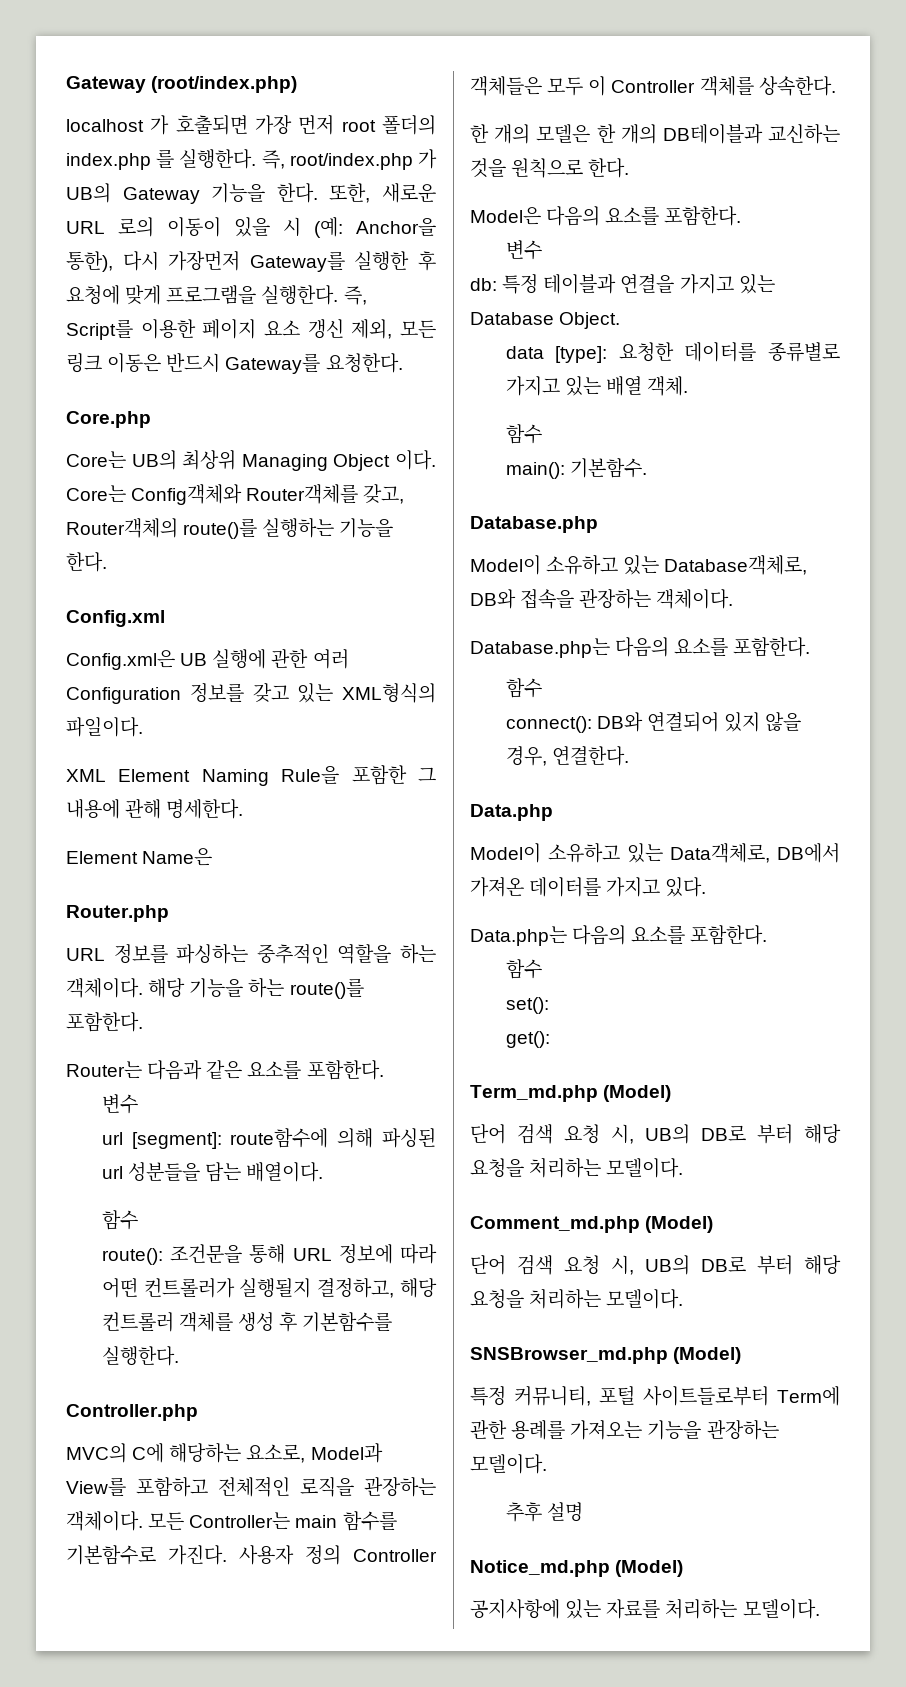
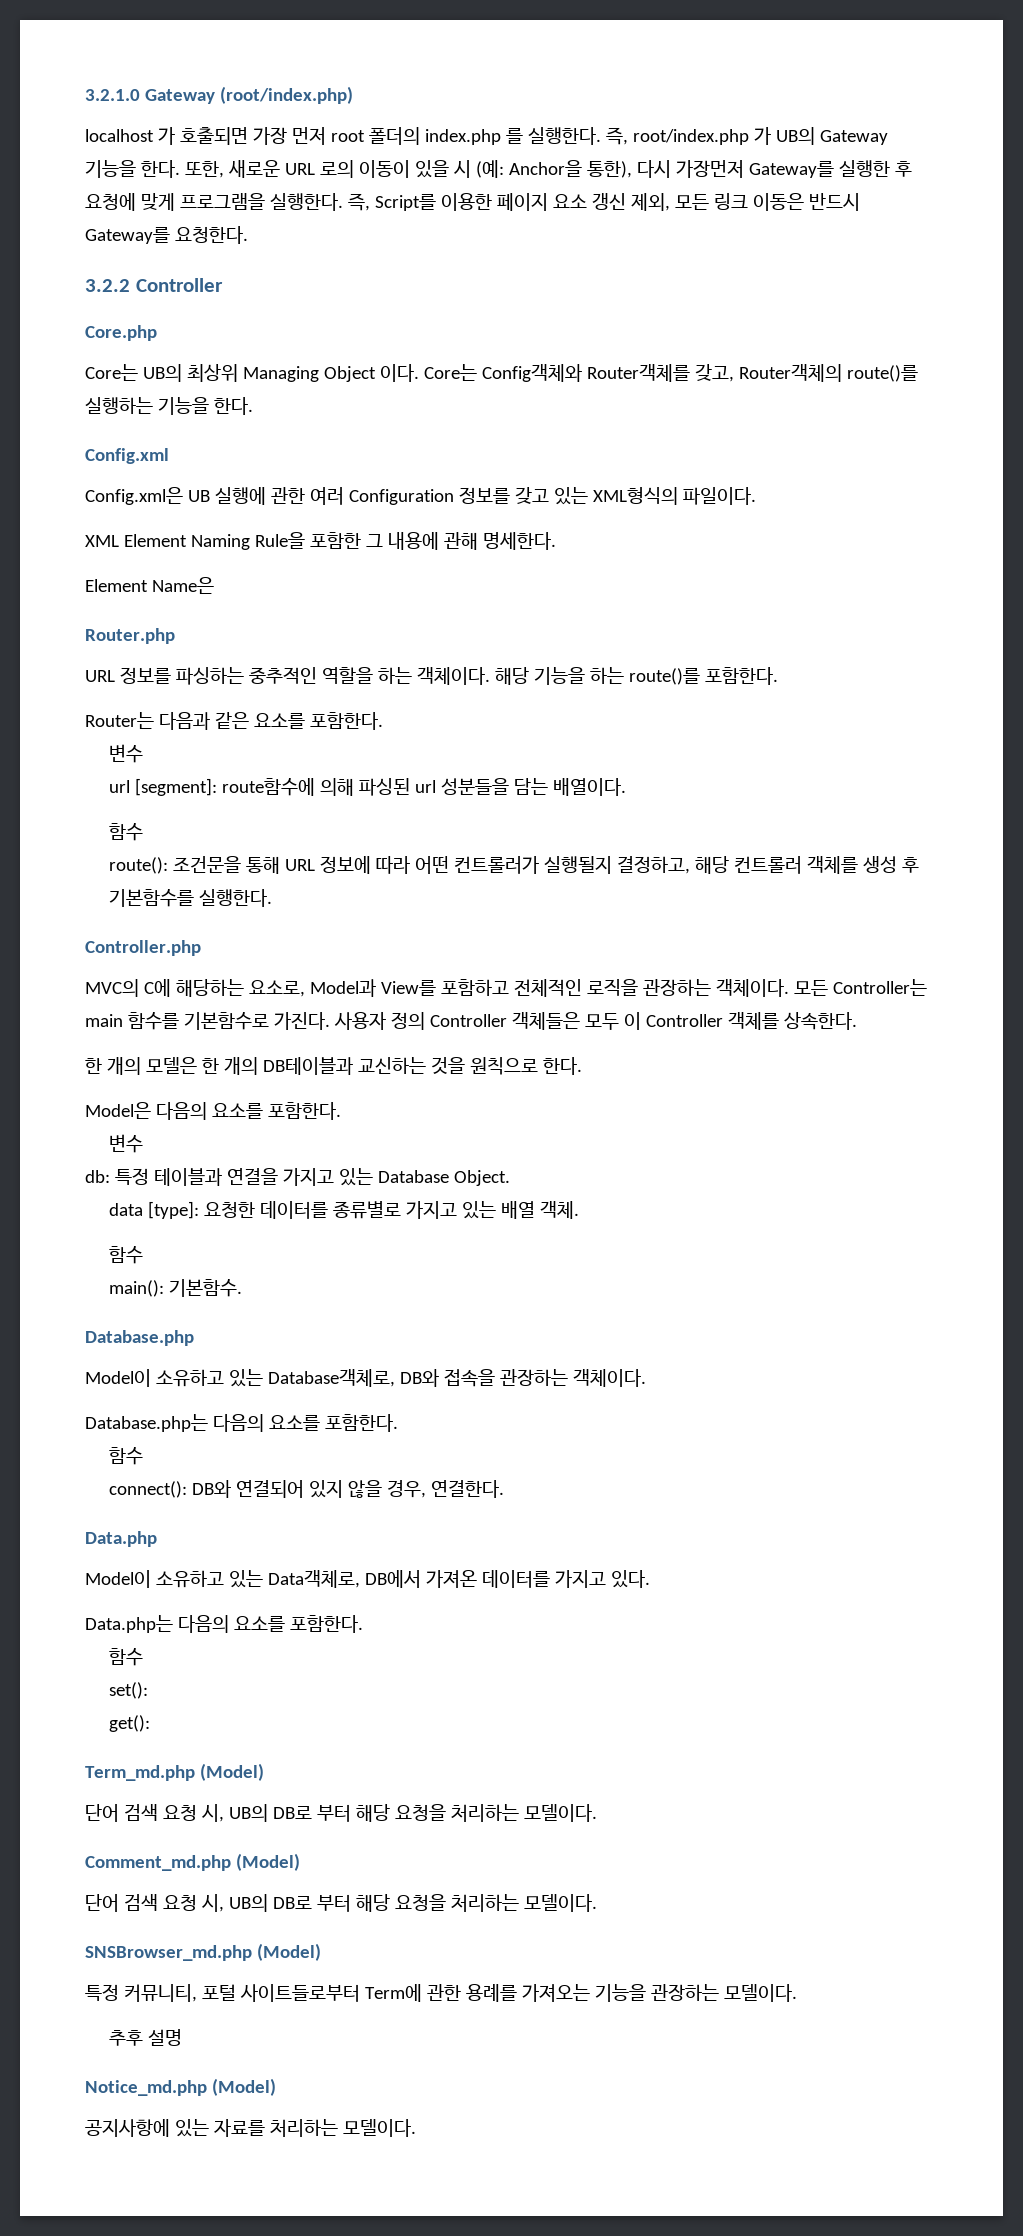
- Gateway (root/index.php)
+ 3.2.1.0 Gateway (root/index.php)
+ 3.2.2 Controller

